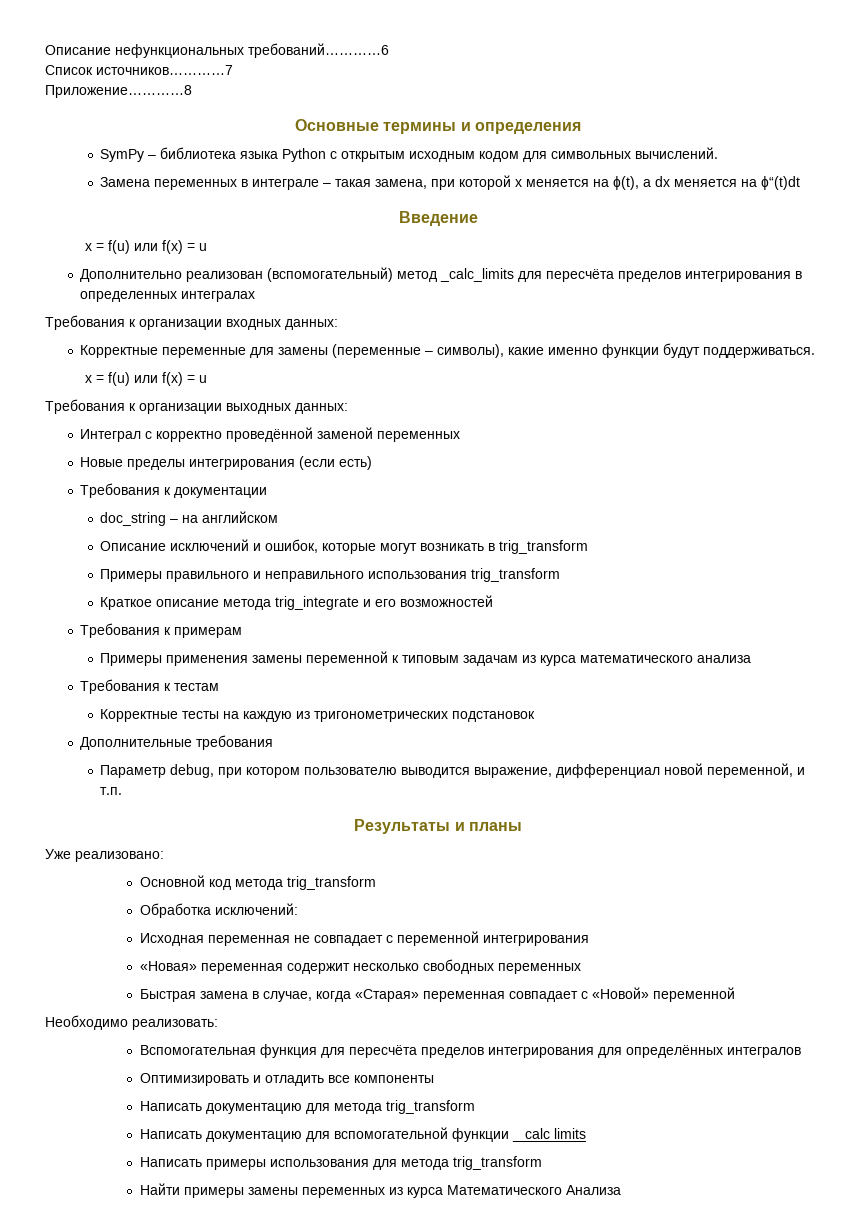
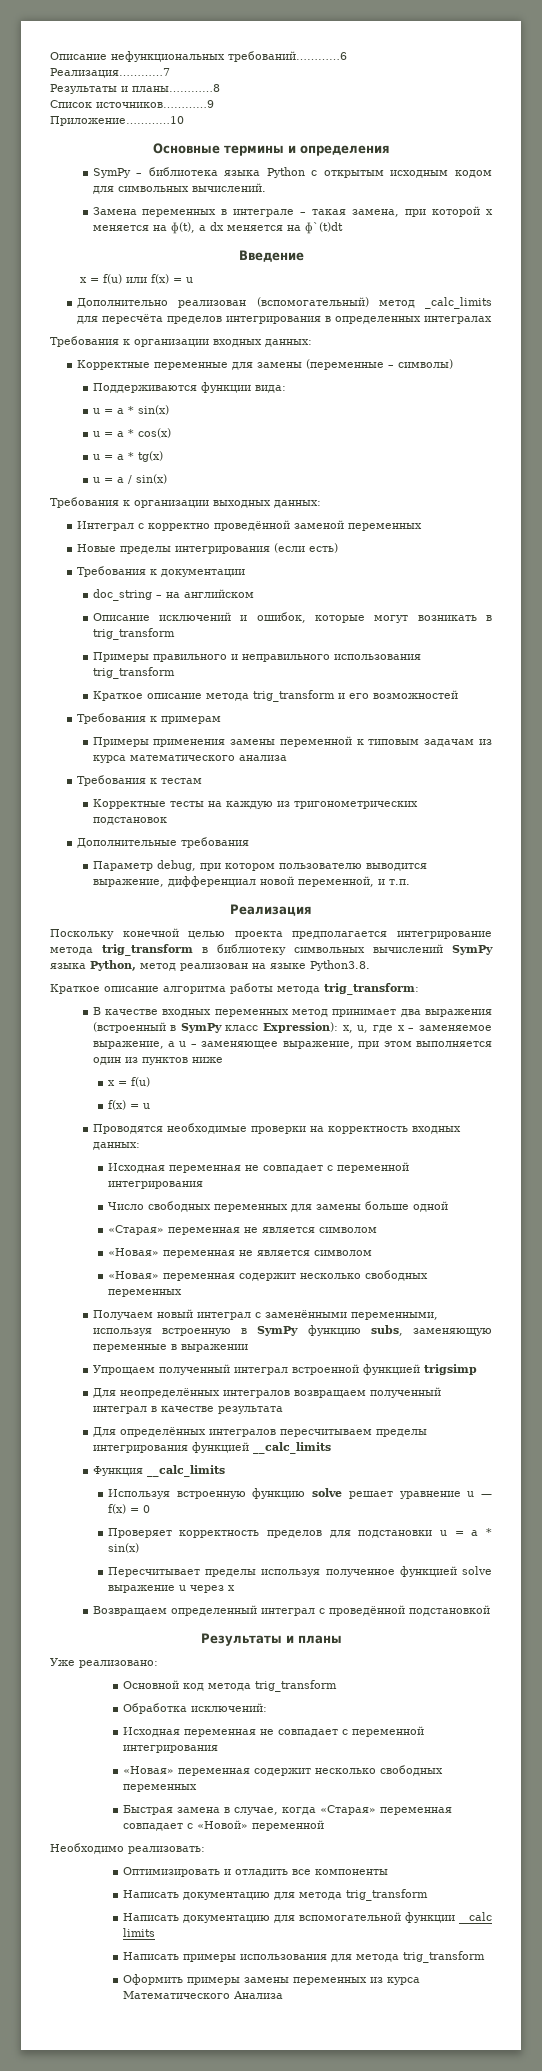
+ Реализация…………7
+ Результаты и планы…………8
- Список источников…………7
- Приложение…………8
+ Список источников…………9
+ Приложение…………10
- Замена переменных в интеграле – такая замена, при которой x меняется на ɸ(t), а dx меняется на ɸ“(t)dt
+ Замена переменных в интеграле – такая замена, при которой x меняется на ɸ(t), а dx меняется на ɸ`(t)dt
- Корректные переменные для замены (переменные – символы), какие именно функции будут поддерживаться.
- x = f(u) или f(x) = u
+ Корректные переменные для замены (переменные – символы)
+ Поддерживаются функции вида:
+ u = a * sin(x)
+ u = a * cos(x)
+ u = a * tg(x)
+ u = a / sin(x)
- Краткое описание метода trig_integrate и его возможностей
+ Краткое описание метода trig_transform и его возможностей
+ Реализация
+ Поскольку конечной целью проекта предполагается интегрирование метода trig_transform в библиотеку символьных вычислений SymPy языка Python, метод реализован на языке Python3.8.
+ Краткое описание алгоритма работы метода trig_transform:
+ В качестве входных переменных метод принимает два выражения (встроенный в SymPy класс Expression): x, u, где x – заменяемое выражение, а u – заменяющее выражение, при этом выполняется один из пунктов ниже
+ x = f(u)
+ f(x) = u
+ Проводятся необходимые проверки на корректность входных данных:
+ Исходная переменная не совпадает с переменной интегрирования
+ Число свободных переменных для замены больше одной
+ «Старая» переменная не является символом
+ «Новая» переменная не является символом
+ «Новая» переменная содержит несколько свободных переменных
+ Получаем новый интеграл с заменёнными переменными, используя встроенную в SymPy функцию subs, заменяющую переменные в выражении
+ Упрощаем полученный интеграл встроенной функцией trigsimp
+ Для неопределённых интегралов возвращаем полученный интеграл в качестве результата
+ Для определённых интегралов пересчитываем пределы интегрирования функцией __calc_limits
+ Функция __calc_limits
+ Используя встроенную функцию solve решает уравнение u — f(x) = 0
+ Проверяет корректность пределов для подстановки u = a * sin(x)
+ Пересчитывает пределы используя полученное функцией solve выражение u через x
+ Возвращаем определенный интеграл с проведённой подстановкой
- Вспомогательная функция для пересчёта пределов интегрирования для определённых интегралов
- Найти примеры замены переменных из курса Математического Анализа
+ Оформить примеры замены переменных из курса Математического Анализа

